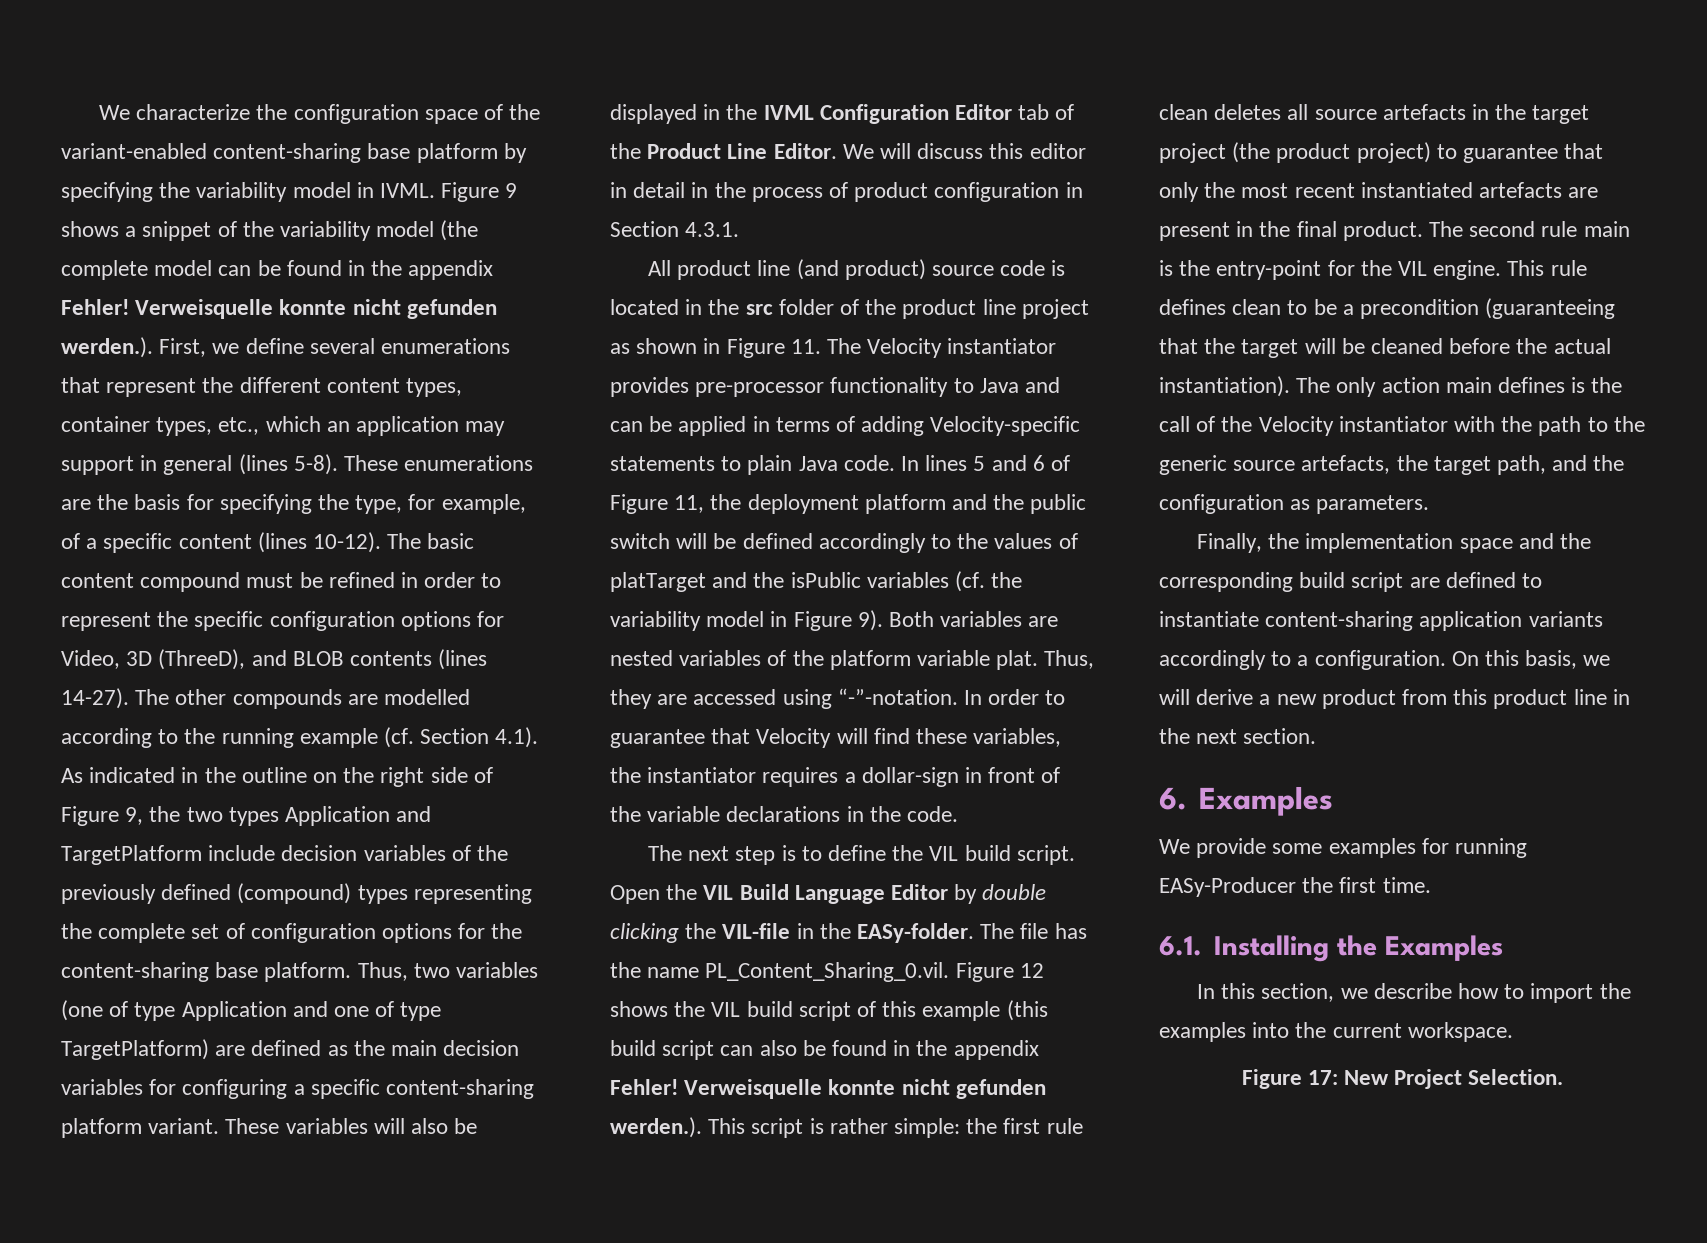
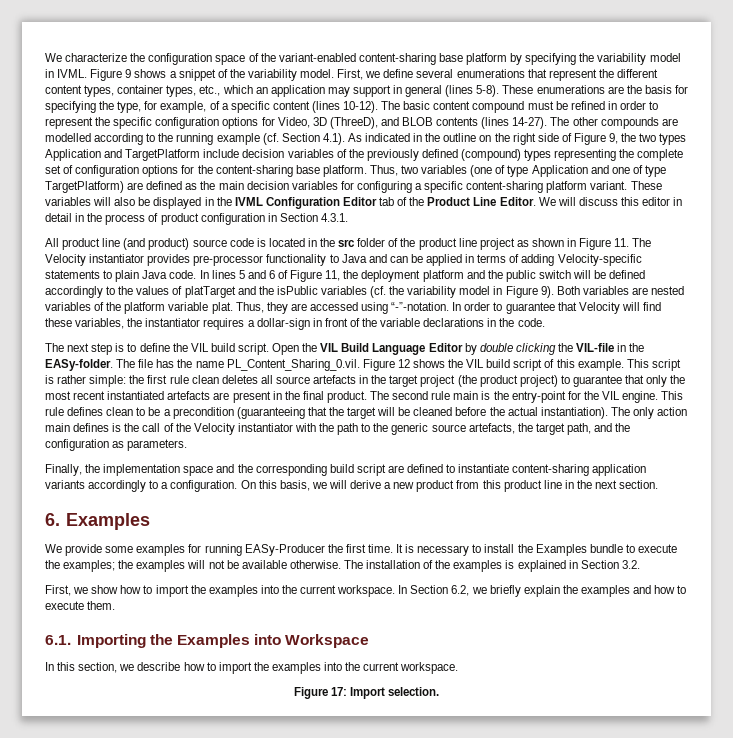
- Figure 9 shows a snippet of the variability model (the complete model can be found in the appendix Fehler! Verweisquelle konnte nicht gefunden werden.). First, we define several enumerations that represent the different content types, container types, etc., which an application may support in general (lines 5-8).
+ Figure 9 shows a snippet of the variability model. First, we define several enumerations that represent the different content types, container types, etc., which an application may support in general (lines 5-8).
- The file has the name PL_Content_Sharing_0.vil. Figure 12 shows the VIL build script of this example (this build script can also be found in the appendix Fehler! Verweisquelle konnte nicht gefunden werden.). This script is rather simple: the first rule clean deletes all source artefacts in the target project (the product project) to guarantee that only the most recent instantiated artefacts are present in the final product.
+ The file has the name PL_Content_Sharing_0.vil. Figure 12 shows the VIL build script of this example. This script is rather simple: the first rule clean deletes all source artefacts in the target project (the product project) to guarantee that only the most recent instantiated artefacts are present in the final product.
+ It is necessary to install the Examples bundle to execute the examples; the examples will not be available otherwise. The installation of the examples is explained in Section 3.2.
+ First, we show how to import the examples into the current workspace. In Section 6.2, we briefly explain the examples and how to execute them.
- 6.1. Installing the Examples
+ 6.1. Importing the Examples into Workspace
- Figure 17: New Project Selection.
+ Figure 17: Import selection.

